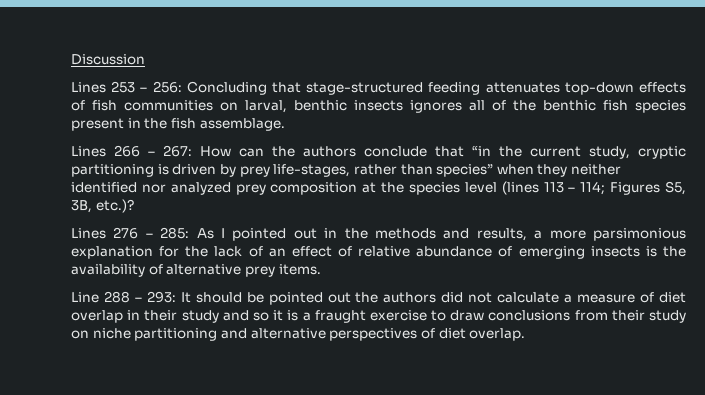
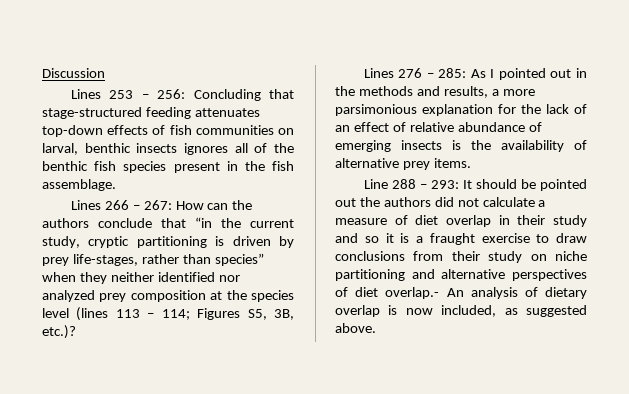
- Line 288 – 293: It should be pointed out the authors did not calculate a measure of diet overlap in their study and so it is a fraught exercise to draw conclusions from their study on niche partitioning and alternative perspectives of diet overlap.
+ Line 288 – 293: It should be pointed out the authors did not calculate a measure of diet overlap in their study and so it is a fraught exercise to draw conclusions from their study on niche partitioning and alternative perspectives of diet overlap.- An analysis of dietary overlap is now included, as suggested above.

